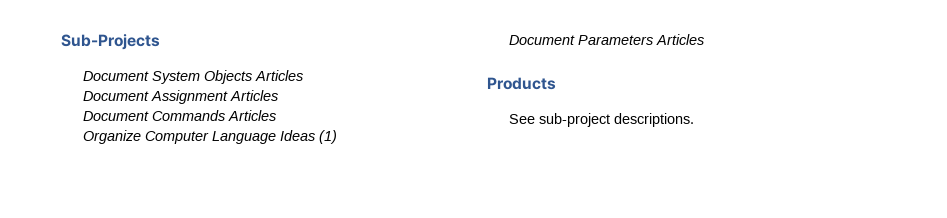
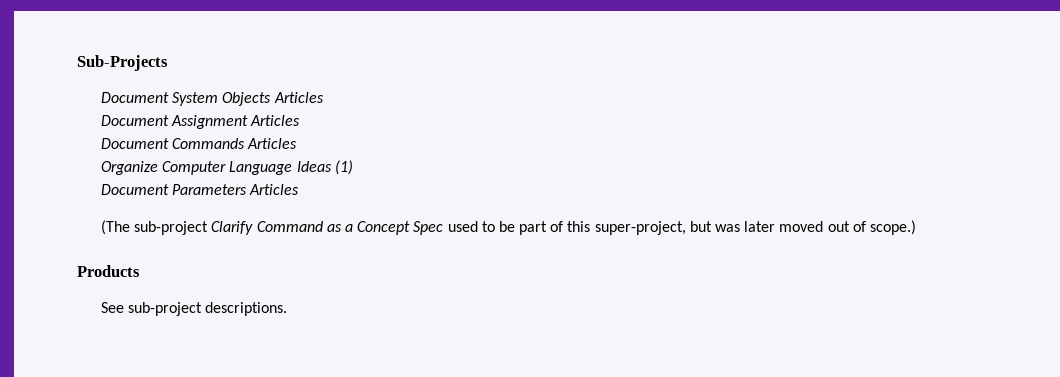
+ (The sub-project Clarify Command as a Concept Spec used to be part of this super-project, but was later moved out of scope.)

